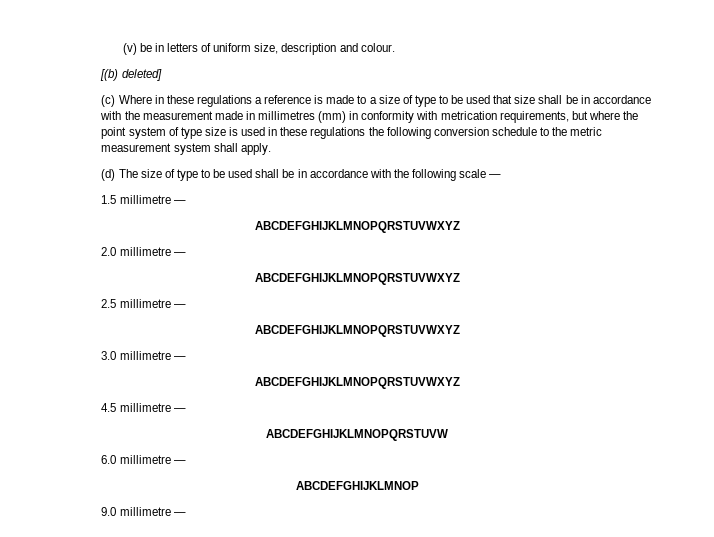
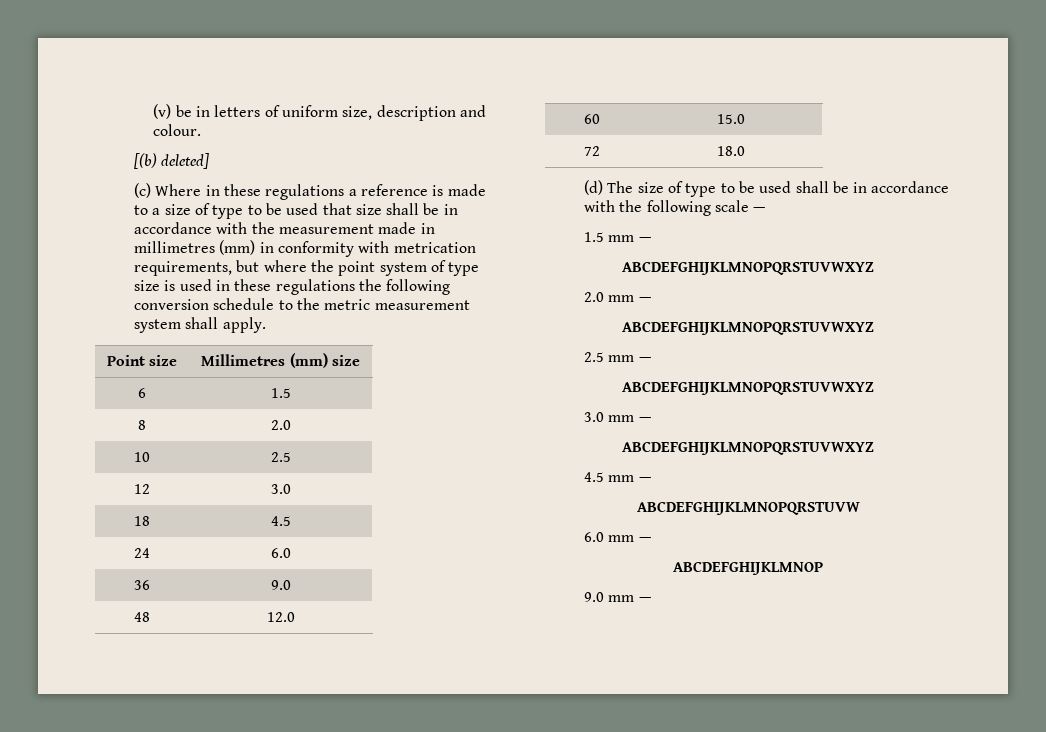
+ Point size | Millimetres (mm) size
+ 6 | 1.5
+ 8 | 2.0
+ 10 | 2.5
+ 12 | 3.0
+ 18 | 4.5
+ 24 | 6.0
+ 36 | 9.0
+ 48 | 12.0
+ 60 | 15.0
+ 72 | 18.0
- 1.5 millimetre —
+ 1.5 mm —
- 2.0 millimetre —
+ 2.0 mm —
- 2.5 millimetre —
+ 2.5 mm —
- 3.0 millimetre —
+ 3.0 mm —
- 4.5 millimetre —
+ 4.5 mm —
- 6.0 millimetre —
+ 6.0 mm —
- 9.0 millimetre —
+ 9.0 mm —

